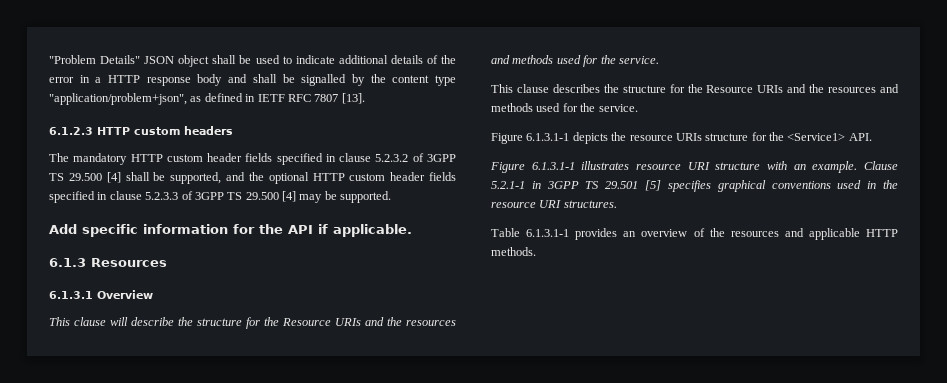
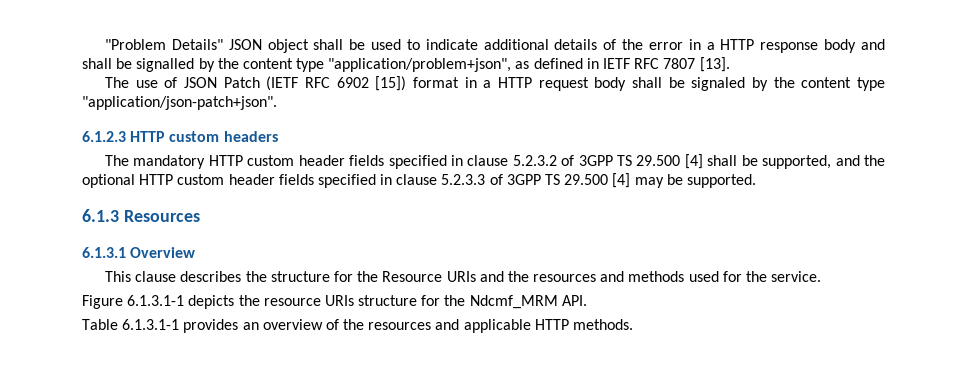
+ The use of JSON Patch (IETF RFC 6902 [15]) format in a HTTP request body shall be signaled by the content type "application/json-patch+json".
- Add specific information for the API if applicable.
  6.1.3 Resources
  6.1.3.1 Overview
- This clause will describe the structure for the Resource URIs and the resources and methods used for the service.
- Figure 6.1.3.1-1 depicts the resource URIs structure for the <Service1> API.
+ Figure 6.1.3.1-1 depicts the resource URIs structure for the Ndcmf_MRM API.
- Figure 6.1.3.1-1 illustrates resource URI structure with an example. Clause 5.2.1-1 in 3GPP TS 29.501 [5] specifies graphical conventions used in the resource URI structures.

